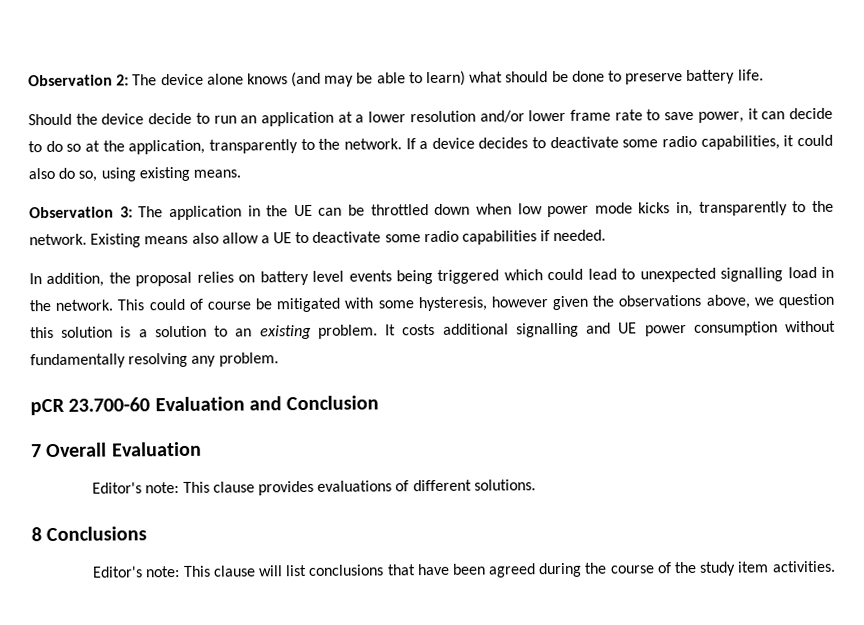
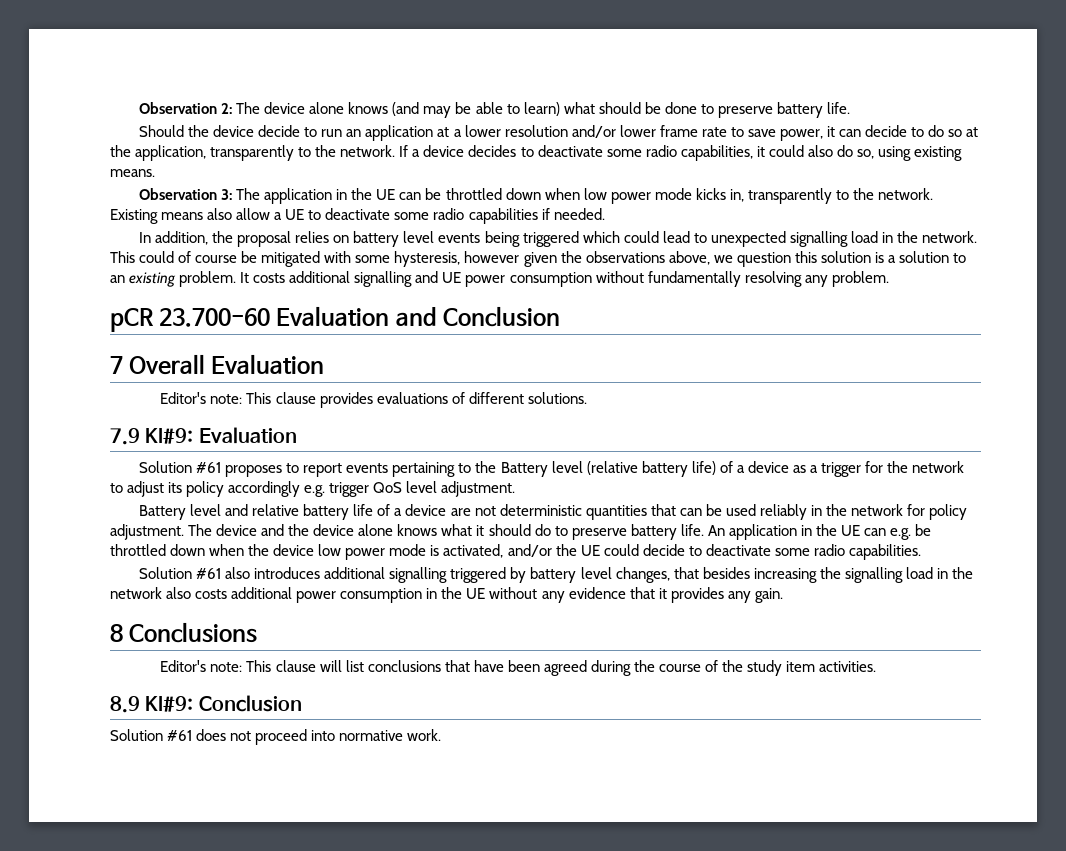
+ 7.9 KI#9: Evaluation
+ Solution #61 proposes to report events pertaining to the Battery level (relative battery life) of a device as a trigger for the network to adjust its policy accordingly e.g. trigger QoS level adjustment.
+ Battery level and relative battery life of a device are not deterministic quantities that can be used reliably in the network for policy adjustment. The device and the device alone knows what it should do to preserve battery life. An application in the UE can e.g. be throttled down when the device low power mode is activated, and/or the UE could decide to deactivate some radio capabilities.
+ Solution #61 also introduces additional signalling triggered by battery level changes, that besides increasing the signalling load in the network also costs additional power consumption in the UE without any evidence that it provides any gain.
+ 8.9 KI#9: Conclusion
+ Solution #61 does not proceed into normative work.

